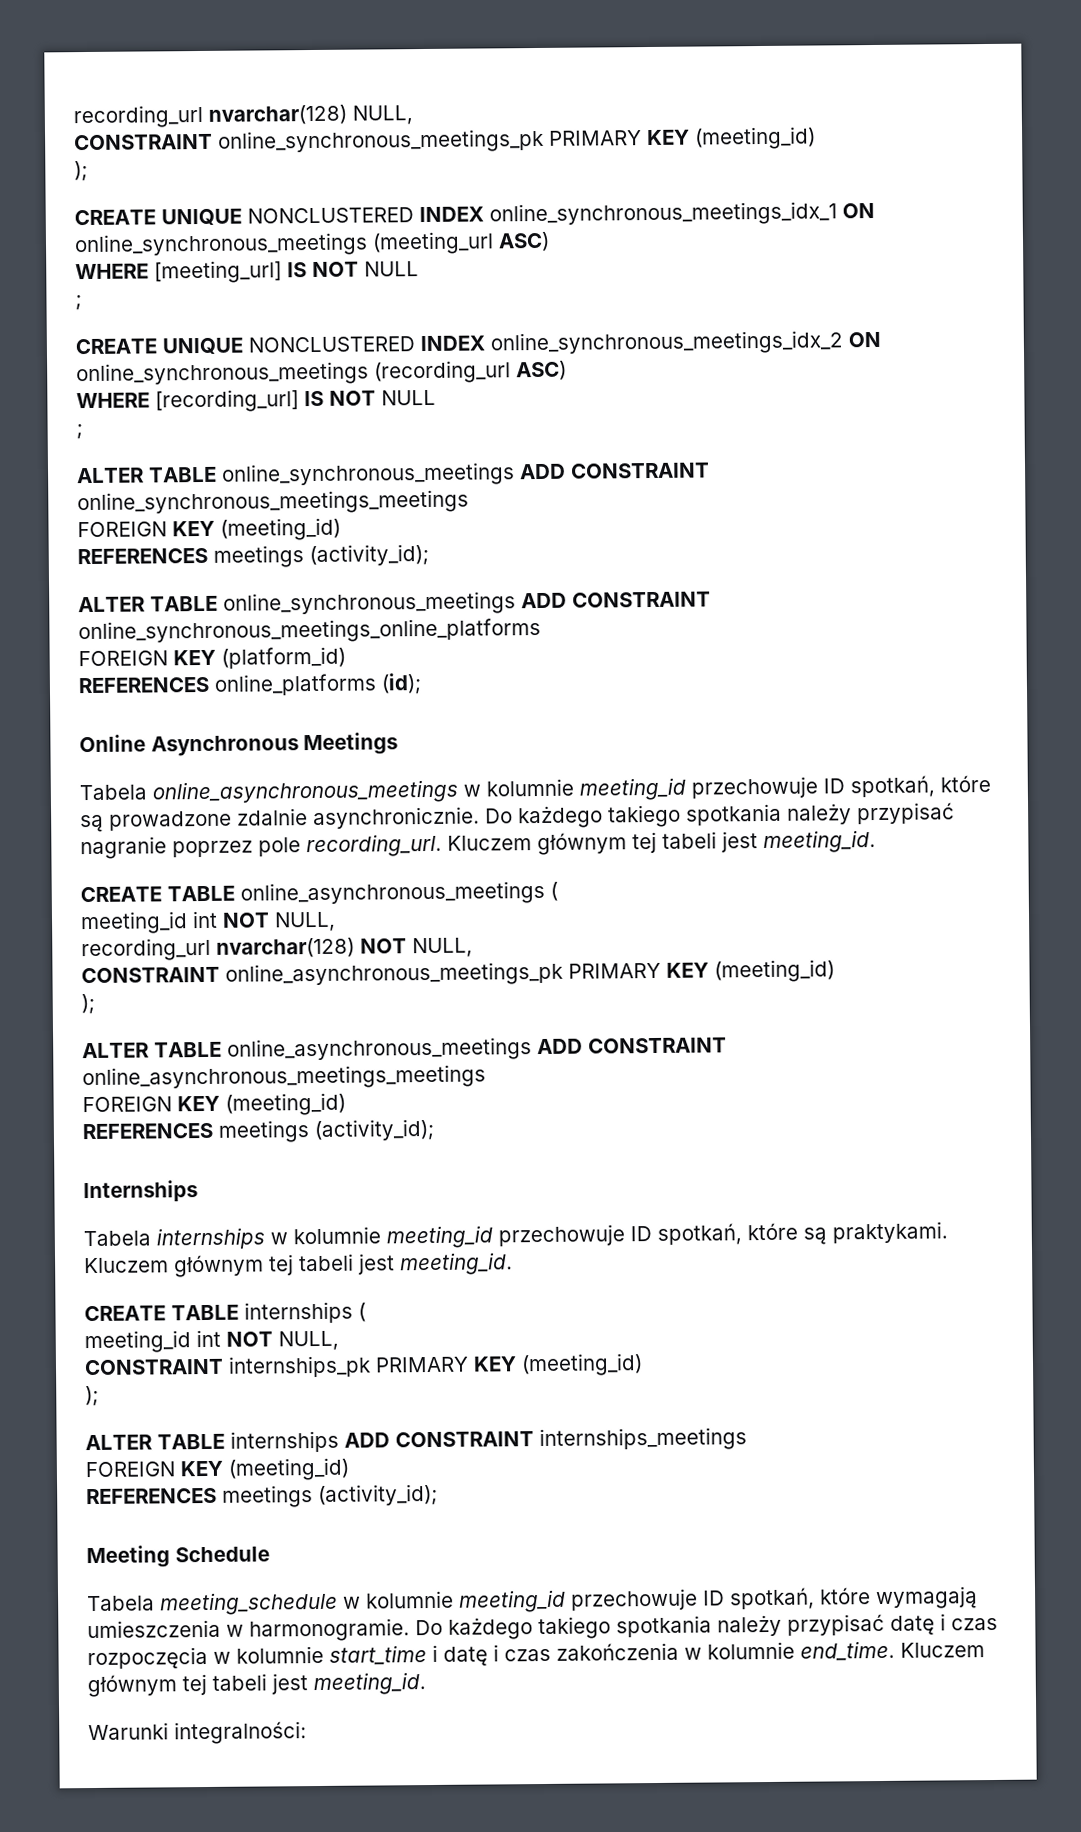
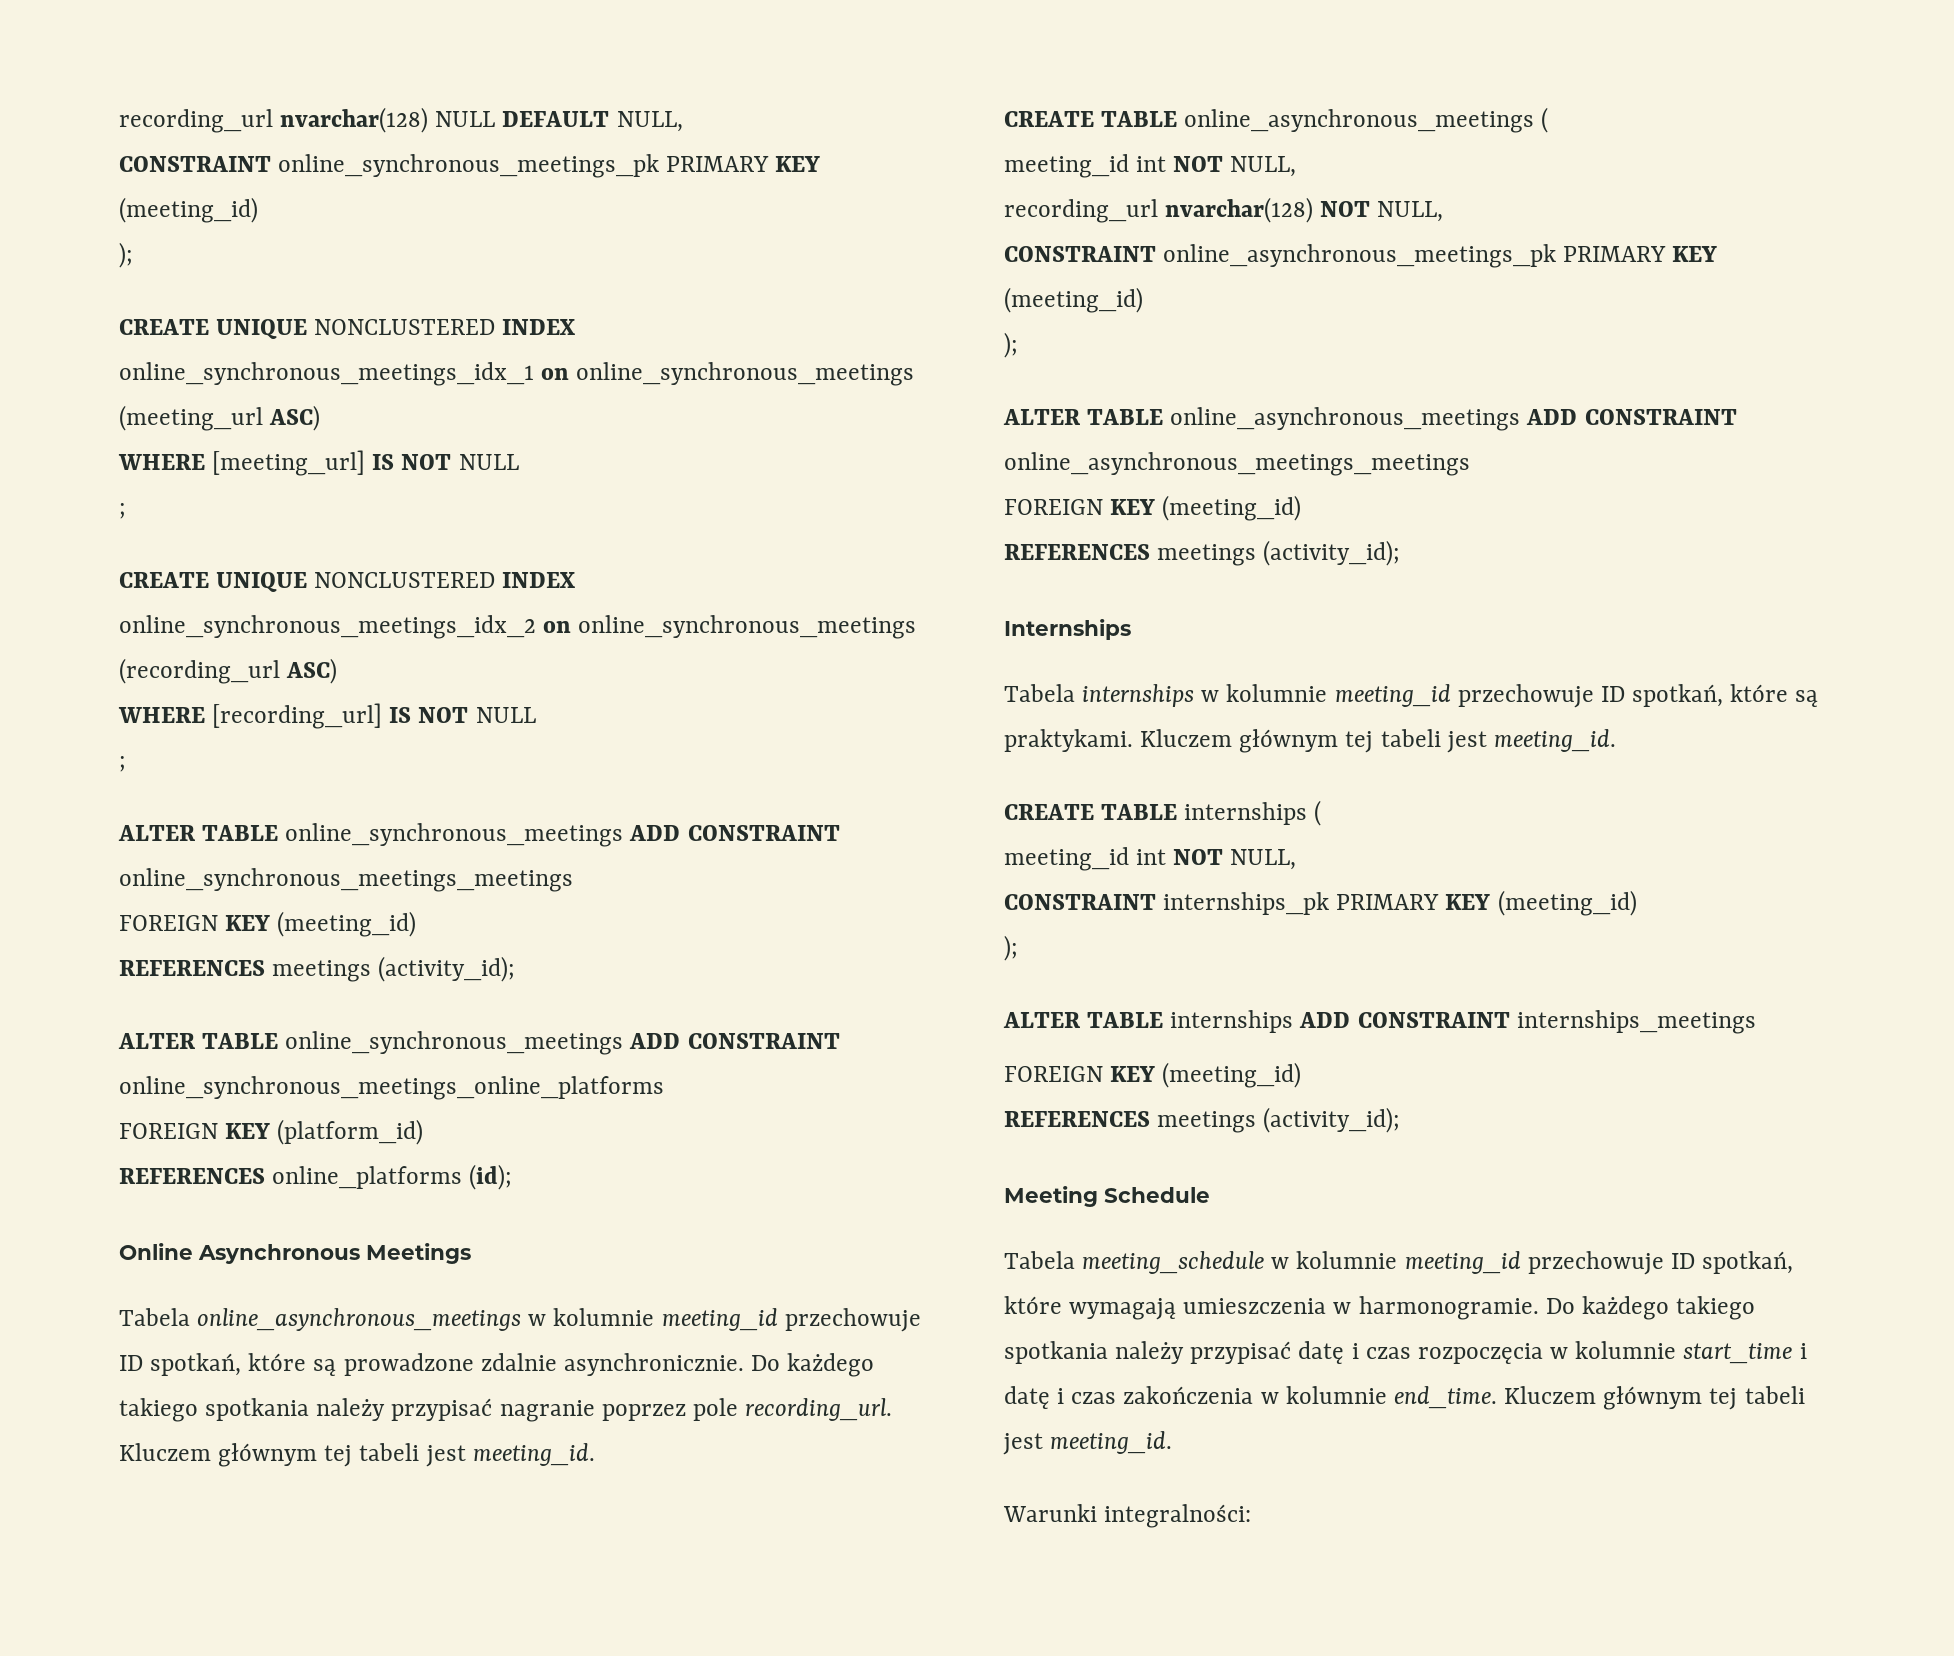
- recording_url nvarchar(128) NULL,
+ recording_url nvarchar(128) NULL DEFAULT NULL,
- CREATE UNIQUE NONCLUSTERED INDEX online_synchronous_meetings_idx_1 ON online_synchronous_meetings (meeting_url ASC)
+ CREATE UNIQUE NONCLUSTERED INDEX online_synchronous_meetings_idx_1 on online_synchronous_meetings (meeting_url ASC)
- CREATE UNIQUE NONCLUSTERED INDEX online_synchronous_meetings_idx_2 ON online_synchronous_meetings (recording_url ASC)
+ CREATE UNIQUE NONCLUSTERED INDEX online_synchronous_meetings_idx_2 on online_synchronous_meetings (recording_url ASC)

